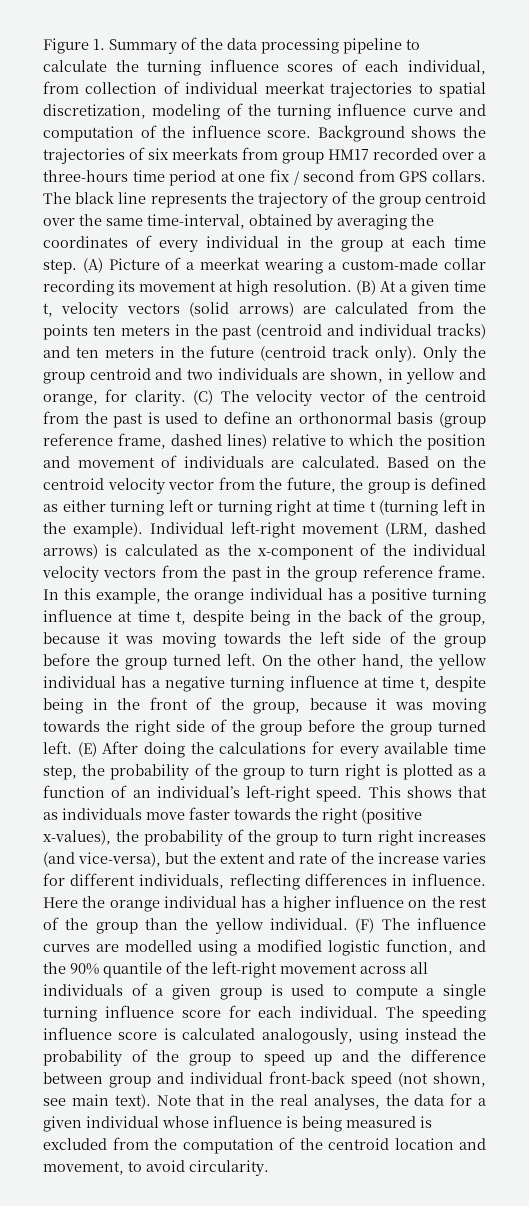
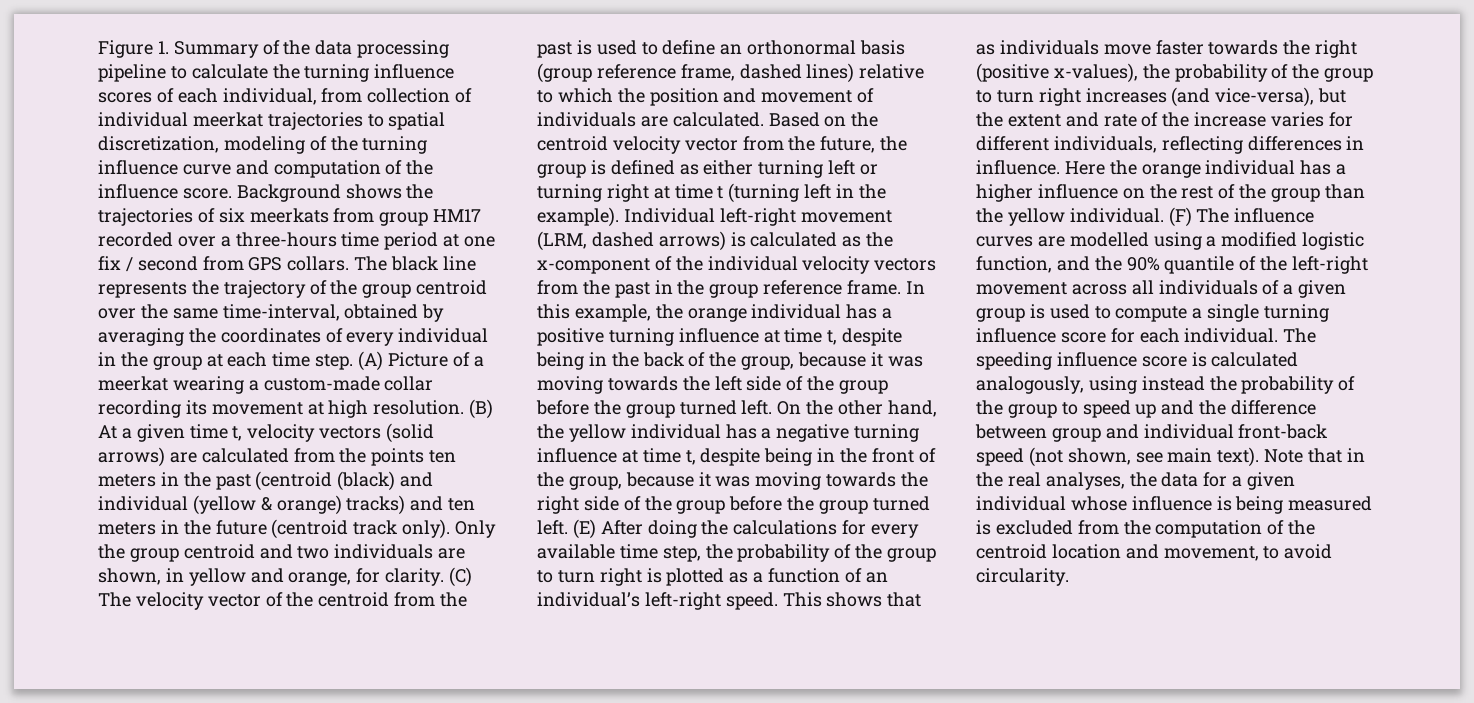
- (B) At a given time t, velocity vectors (solid arrows) are calculated from the points ten meters in the past (centroid and individual tracks) and ten meters in the future (centroid track only).
+ (B) At a given time t, velocity vectors (solid arrows) are calculated from the points ten meters in the past (centroid (black) and individual (yellow & orange) tracks) and ten meters in the future (centroid track only).

